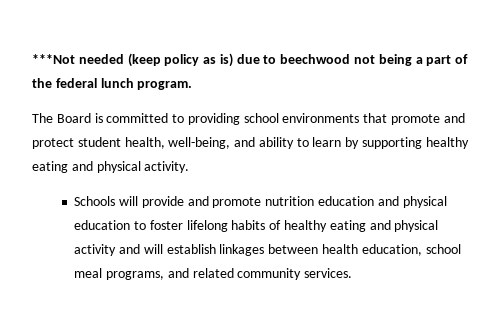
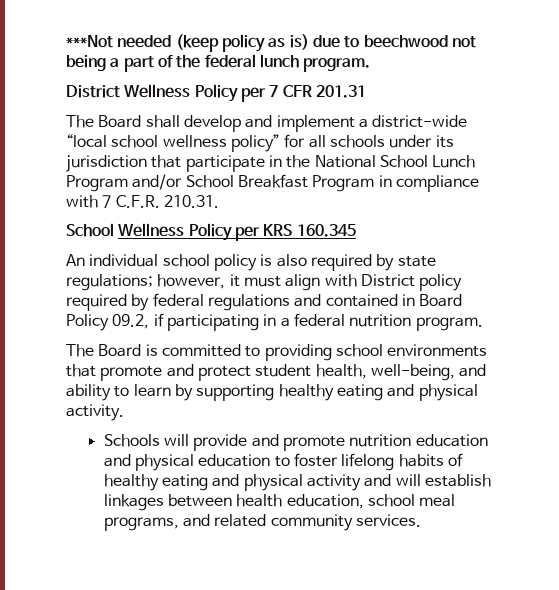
+ District Wellness Policy per 7 CFR 201.31
+ The Board shall develop and implement a district-wide “local school wellness policy” for all schools under its jurisdiction that participate in the National School Lunch Program and/or School Breakfast Program in compliance with 7 C.F.R. 210.31.
+ School Wellness Policy per KRS 160.345
+ An individual school policy is also required by state regulations; however, it must align with District policy required by federal regulations and contained in Board Policy 09.2, if participating in a federal nutrition program.

